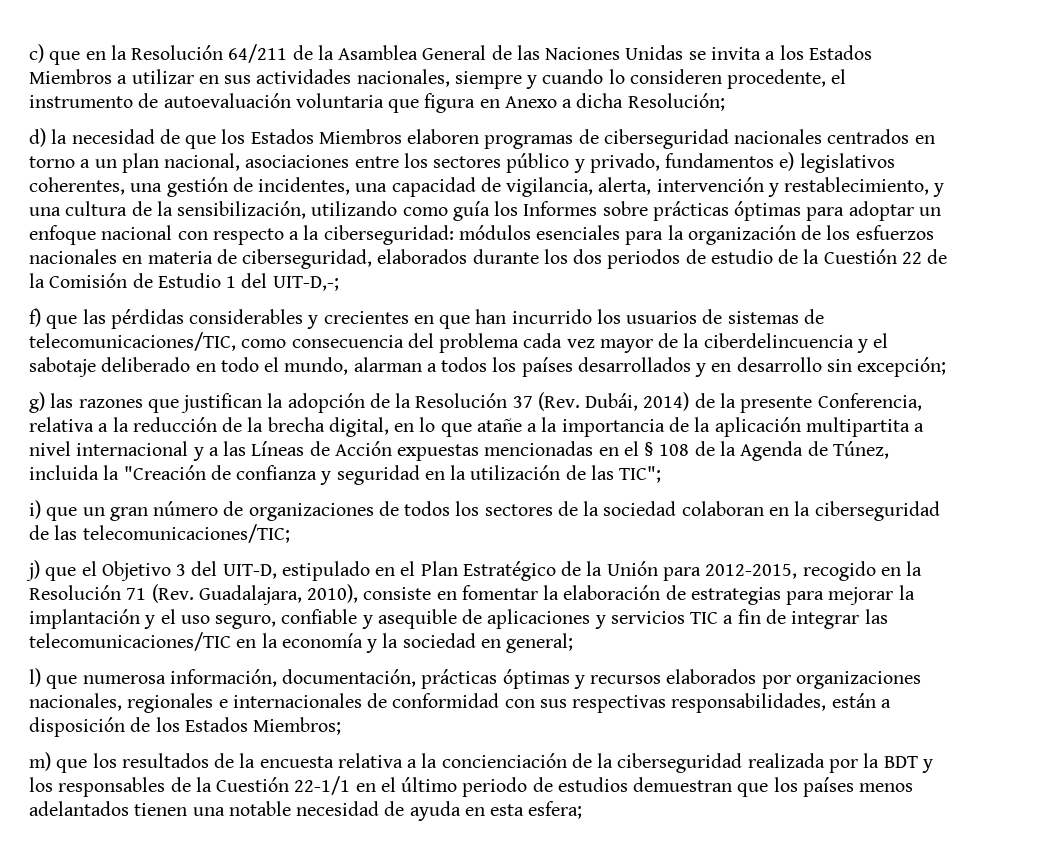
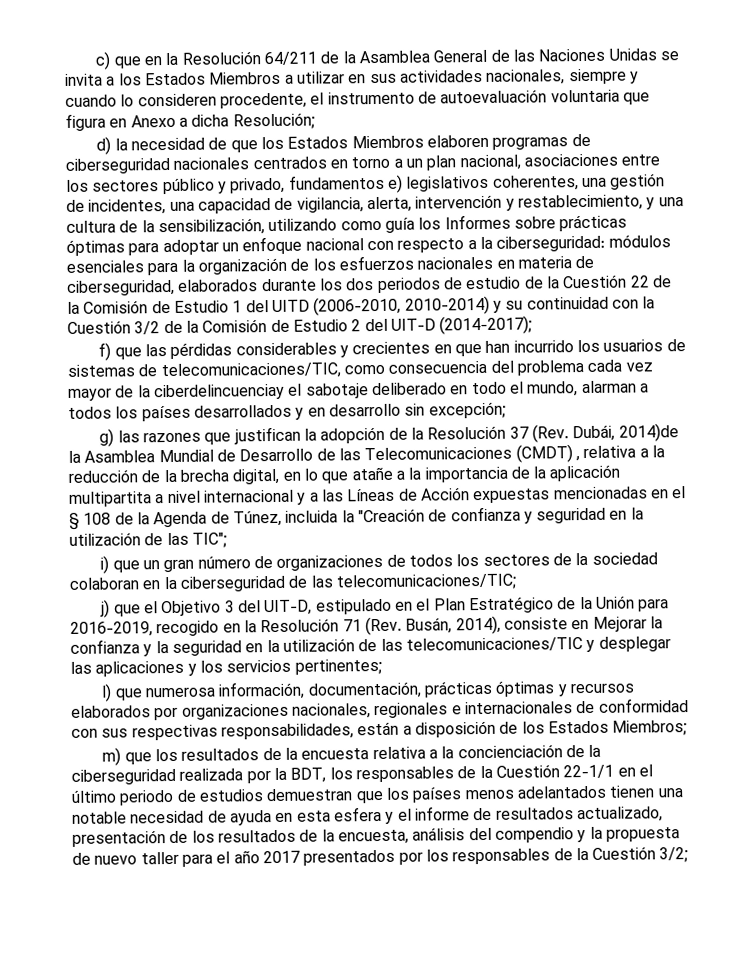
- módulos esenciales para la organización de los esfuerzos nacionales en materia de ciberseguridad, elaborados durante los dos periodos de estudio de la Cuestión 22 de la Comisión de Estudio 1 del UIT-D,-;
+ módulos esenciales para la organización de los esfuerzos nacionales en materia de ciberseguridad, elaborados durante los dos periodos de estudio de la Cuestión 22 de la Comisión de Estudio 1 del UITD (2006-2010, 2010-2014) y su continuidad con la Cuestión 3/2 de la Comisión de Estudio 2 del UIT-D (2014-2017);
- f) que las pérdidas considerables y crecientes en que han incurrido los usuarios de sistemas de telecomunicaciones/TIC, como consecuencia del problema cada vez mayor de la ciberdelincuencia y el sabotaje deliberado en todo el mundo, alarman a todos los países desarrollados y en desarrollo sin excepción;
+ f) que las pérdidas considerables y crecientes en que han incurrido los usuarios de sistemas de telecomunicaciones/TIC, como consecuencia del problema cada vez mayor de la ciberdelincuenciay el sabotaje deliberado en todo el mundo, alarman a todos los países desarrollados y en desarrollo sin excepción;
- g) las razones que justifican la adopción de la Resolución 37 (Rev. Dubái, 2014) de la presente Conferencia, relativa a la reducción de la brecha digital, en lo que atañe a la importancia de la aplicación multipartita a nivel internacional y a las Líneas de Acción expuestas mencionadas en el § 108 de la Agenda de Túnez, incluida la "Creación de confianza y seguridad en la utilización de las TIC";
+ g) las razones que justifican la adopción de la Resolución 37 (Rev. Dubái, 2014)de la Asamblea Mundial de Desarrollo de las Telecomunicaciones (CMDT) , relativa a la reducción de la brecha digital, en lo que atañe a la importancia de la aplicación multipartita a nivel internacional y a las Líneas de Acción expuestas mencionadas en el § 108 de la Agenda de Túnez, incluida la "Creación de confianza y seguridad en la utilización de las TIC";
- j) que el Objetivo 3 del UIT-D, estipulado en el Plan Estratégico de la Unión para 2012-2015, recogido en la Resolución 71 (Rev. Guadalajara, 2010), consiste en fomentar la elaboración de estrategias para mejorar la implantación y el uso seguro, confiable y asequible de aplicaciones y servicios TIC a fin de integrar las telecomunicaciones/TIC en la economía y la sociedad en general;
+ j) que el Objetivo 3 del UIT-D, estipulado en el Plan Estratégico de la Unión para 2016-2019, recogido en la Resolución 71 (Rev. Busán, 2014), consiste en Mejorar la confianza y la seguridad en la utilización de las telecomunicaciones/TIC y desplegar las aplicaciones y los servicios pertinentes;
- m) que los resultados de la encuesta relativa a la concienciación de la ciberseguridad realizada por la BDT y los responsables de la Cuestión 22-1/1 en el último periodo de estudios demuestran que los países menos adelantados tienen una notable necesidad de ayuda en esta esfera;
+ m) que los resultados de la encuesta relativa a la concienciación de la ciberseguridad realizada por la BDT, los responsables de la Cuestión 22-1/1 en el último periodo de estudios demuestran que los países menos adelantados tienen una notable necesidad de ayuda en esta esfera y el informe de resultados actualizado, presentación de los resultados de la encuesta, análisis del compendio y la propuesta de nuevo taller para el año 2017 presentados por los responsables de la Cuestión 3/2;

